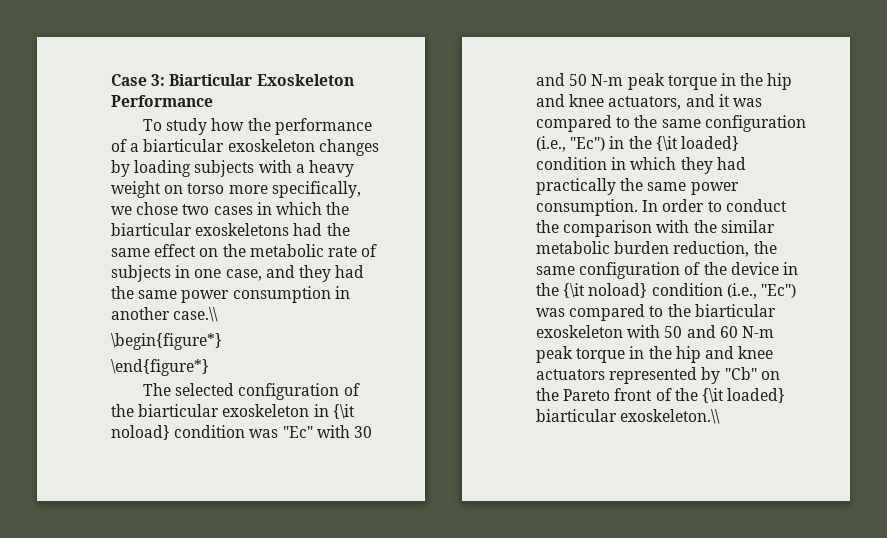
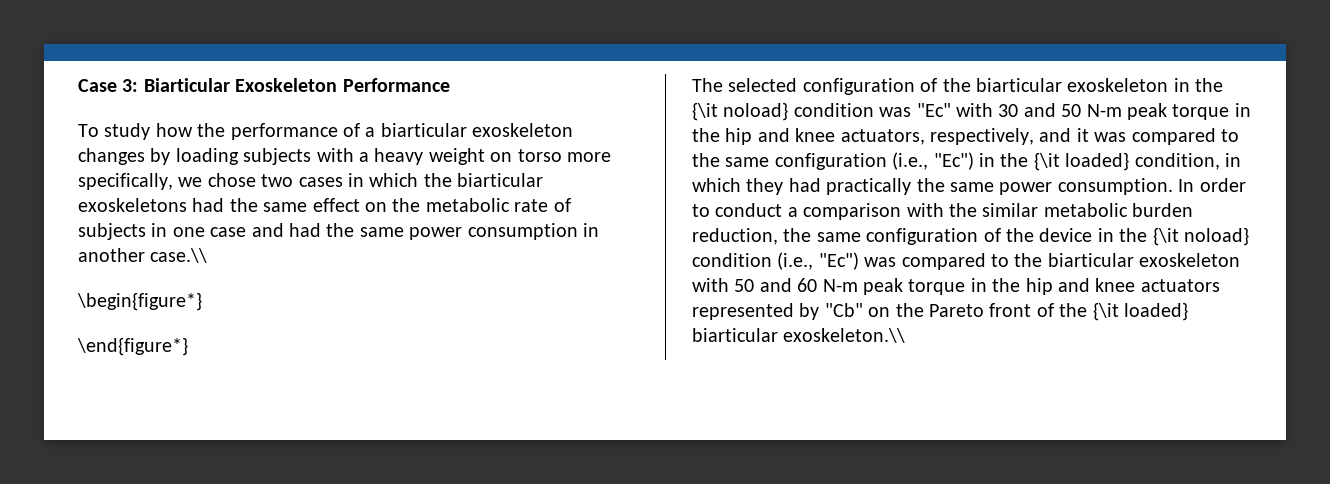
- To study how the performance of a biarticular exoskeleton changes by loading subjects with a heavy weight on torso more specifically, we chose two cases in which the biarticular exoskeletons had the same effect on the metabolic rate of subjects in one case, and they had the same power consumption in another case.\\
+ To study how the performance of a biarticular exoskeleton changes by loading subjects with a heavy weight on torso more specifically, we chose two cases in which the biarticular exoskeletons had the same effect on the metabolic rate of subjects in one case and had the same power consumption in another case.\\
- The selected configuration of the biarticular exoskeleton in {\it noload} condition was "Ec" with 30 and 50 N-m peak torque in the hip and knee actuators, and it was compared to the same configuration (i.e., "Ec") in the {\it loaded} condition in which they had practically the same power consumption.
+ The selected configuration of the biarticular exoskeleton in the {\it noload} condition was "Ec" with 30 and 50 N-m peak torque in the hip and knee actuators, respectively, and it was compared to the same configuration (i.e., "Ec") in the {\it loaded} condition, in which they had practically the same power consumption.
- In order to conduct the comparison with the similar metabolic burden reduction, the same configuration of the device in the {\it noload} condition (i.e., "Ec") was compared to the biarticular exoskeleton with 50 and 60 N-m peak torque in the hip and knee actuators represented by "Cb" on the Pareto front of the {\it loaded} biarticular exoskeleton.\\
+ In order to conduct a comparison with the similar metabolic burden reduction, the same configuration of the device in the {\it noload} condition (i.e., "Ec") was compared to the biarticular exoskeleton with 50 and 60 N-m peak torque in the hip and knee actuators represented by "Cb" on the Pareto front of the {\it loaded} biarticular exoskeleton.\\

